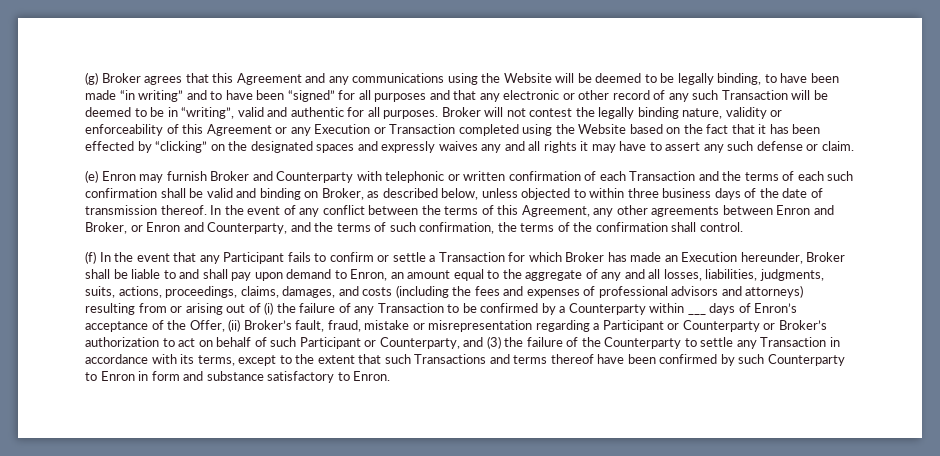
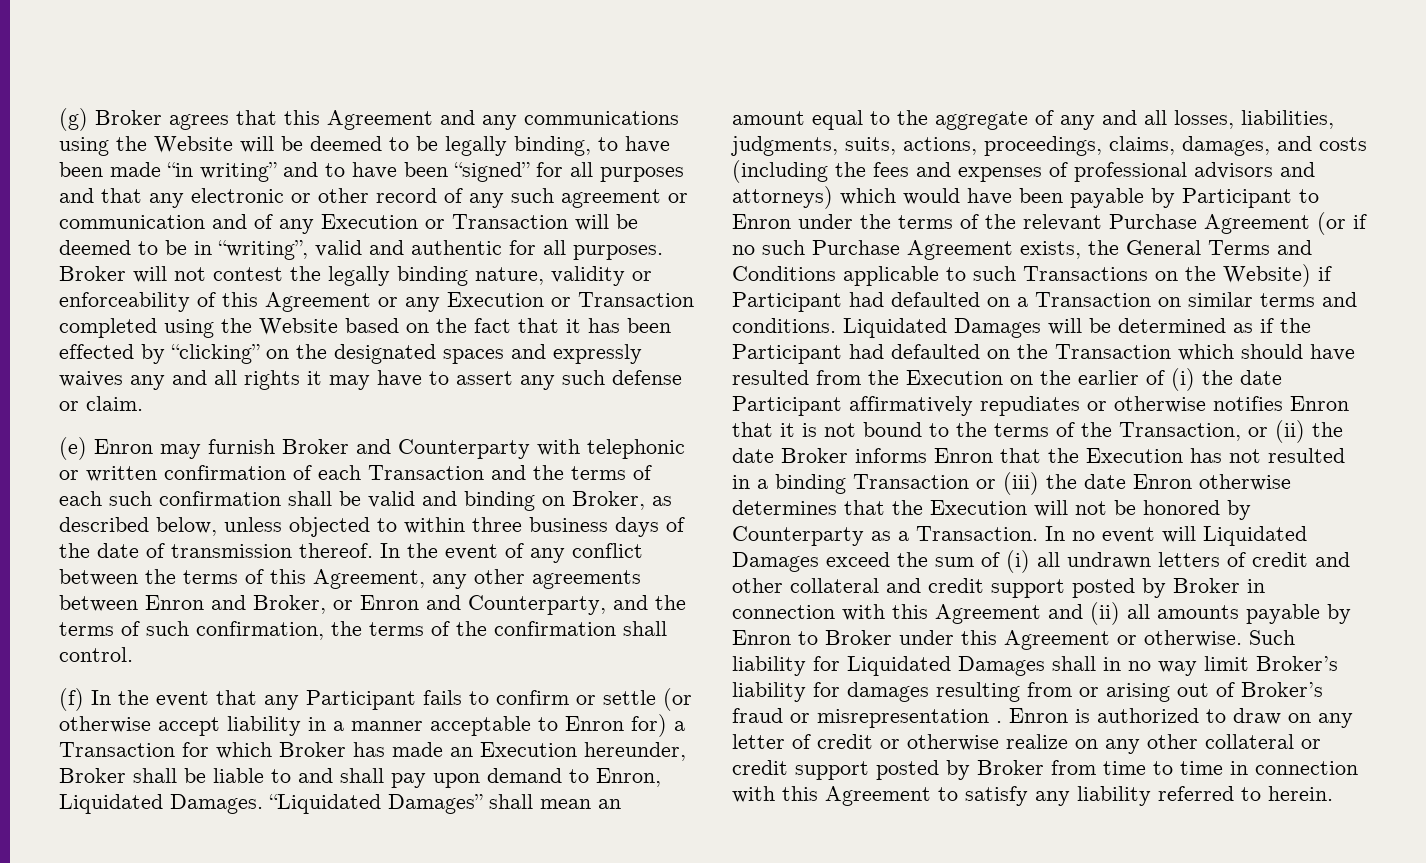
- (g) Broker agrees that this Agreement and any communications using the Website will be deemed to be legally binding, to have been made “in writing” and to have been “signed” for all purposes and that any electronic or other record of any such Transaction will be deemed to be in “writing”, valid and authentic for all purposes.
+ (g) Broker agrees that this Agreement and any communications using the Website will be deemed to be legally binding, to have been made “in writing” and to have been “signed” for all purposes and that any electronic or other record of any such agreement or communication and of any Execution or Transaction will be deemed to be in “writing”, valid and authentic for all purposes.
- (f) In the event that any Participant fails to confirm or settle a Transaction for which Broker has made an Execution hereunder, Broker shall be liable to and shall pay upon demand to Enron, an amount equal to the aggregate of any and all losses, liabilities, judgments, suits, actions, proceedings, claims, damages, and costs (including the fees and expenses of professional advisors and attorneys) resulting from or arising out of (i) the failure of any Transaction to be confirmed by a Counterparty within ___ days of Enron’s acceptance of the Offer, (ii) Broker’s fault, fraud, mistake or misrepresentation regarding a Participant or Counterparty or Broker’s authorization to act on behalf of such Participant or Counterparty, and (3) the failure of the Counterparty to settle any Transaction in accordance with its terms, except to the extent that such Transactions and terms thereof have been confirmed by such Counterparty to Enron in form and substance satisfactory to Enron.
+ (f) In the event that any Participant fails to confirm or settle (or otherwise accept liability in a manner acceptable to Enron for) a Transaction for which Broker has made an Execution hereunder, Broker shall be liable to and shall pay upon demand to Enron, Liquidated Damages. “Liquidated Damages” shall mean an amount equal to the aggregate of any and all losses, liabilities, judgments, suits, actions, proceedings, claims, damages, and costs (including the fees and expenses of professional advisors and attorneys) which would have been payable by Participant to Enron under the terms of the relevant Purchase Agreement (or if no such Purchase Agreement exists, the General Terms and Conditions applicable to such Transactions on the Website) if Participant had defaulted on a Transaction on similar terms and conditions. Liquidated Damages will be determined as if the Participant had defaulted on the Transaction which should have resulted from the Execution on the earlier of (i) the date Participant affirmatively repudiates or otherwise notifies Enron that it is not bound to the terms of the Transaction, or (ii) the date Broker informs Enron that the Execution has not resulted in a binding Transaction or (iii) the date Enron otherwise determines that the Execution will not be honored by Counterparty as a Transaction. In no event will Liquidated Damages exceed the sum of (i) all undrawn letters of credit and other collateral and credit support posted by Broker in connection with this Agreement and (ii) all amounts payable by Enron to Broker under this Agreement or otherwise. Such liability for Liquidated Damages shall in no way limit Broker’s liability for damages resulting from or arising out of Broker’s fraud or misrepresentation . Enron is authorized to draw on any letter of credit or otherwise realize on any other collateral or credit support posted by Broker from time to time in connection with this Agreement to satisfy any liability referred to herein.

